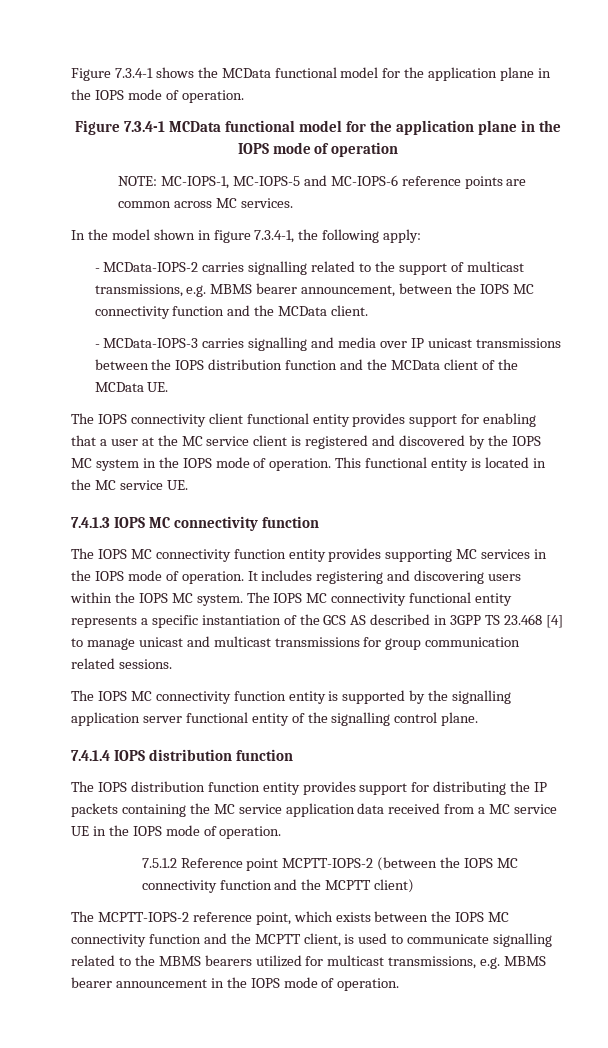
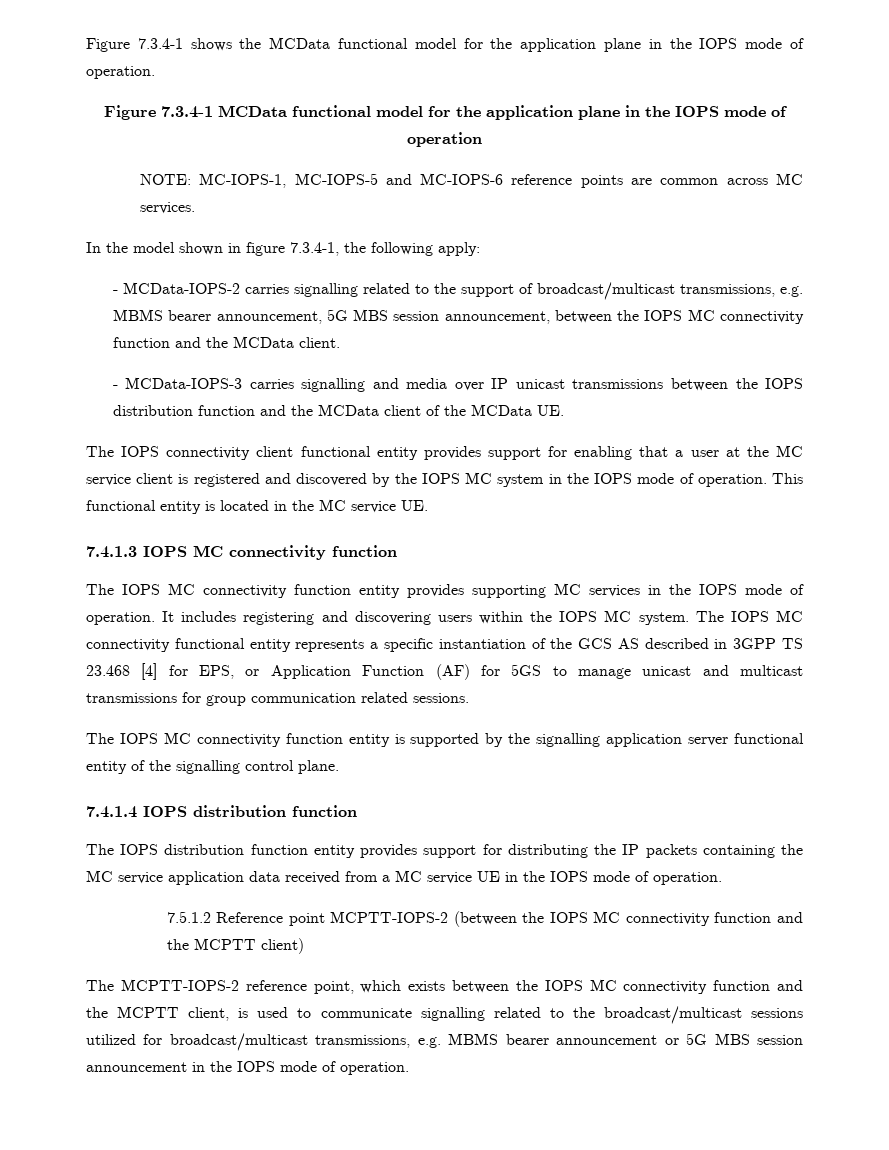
- - MCData-IOPS-2 carries signalling related to the support of multicast transmissions, e.g. MBMS bearer announcement, between the IOPS MC connectivity function and the MCData client.
+ - MCData-IOPS-2 carries signalling related to the support of broadcast/multicast transmissions, e.g. MBMS bearer announcement, 5G MBS session announcement, between the IOPS MC connectivity function and the MCData client.
- The IOPS MC connectivity functional entity represents a specific instantiation of the GCS AS described in 3GPP TS 23.468 [4] to manage unicast and multicast transmissions for group communication related sessions.
+ The IOPS MC connectivity functional entity represents a specific instantiation of the GCS AS described in 3GPP TS 23.468 [4] for EPS, or Application Function (AF) for 5GS to manage unicast and multicast transmissions for group communication related sessions.
- The MCPTT-IOPS-2 reference point, which exists between the IOPS MC connectivity function and the MCPTT client, is used to communicate signalling related to the MBMS bearers utilized for multicast transmissions, e.g. MBMS bearer announcement in the IOPS mode of operation.
+ The MCPTT-IOPS-2 reference point, which exists between the IOPS MC connectivity function and the MCPTT client, is used to communicate signalling related to the broadcast/multicast sessions utilized for broadcast/multicast transmissions, e.g. MBMS bearer announcement or 5G MBS session announcement in the IOPS mode of operation.

